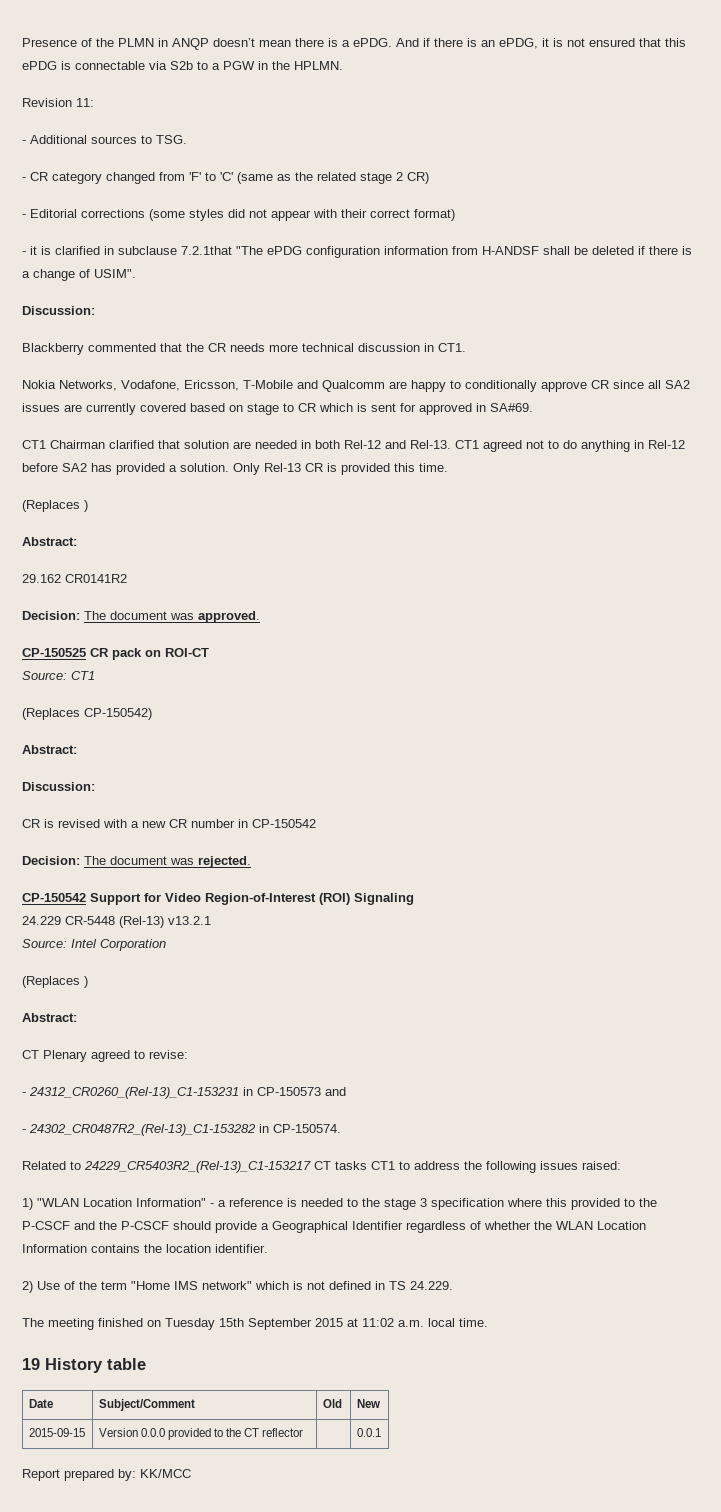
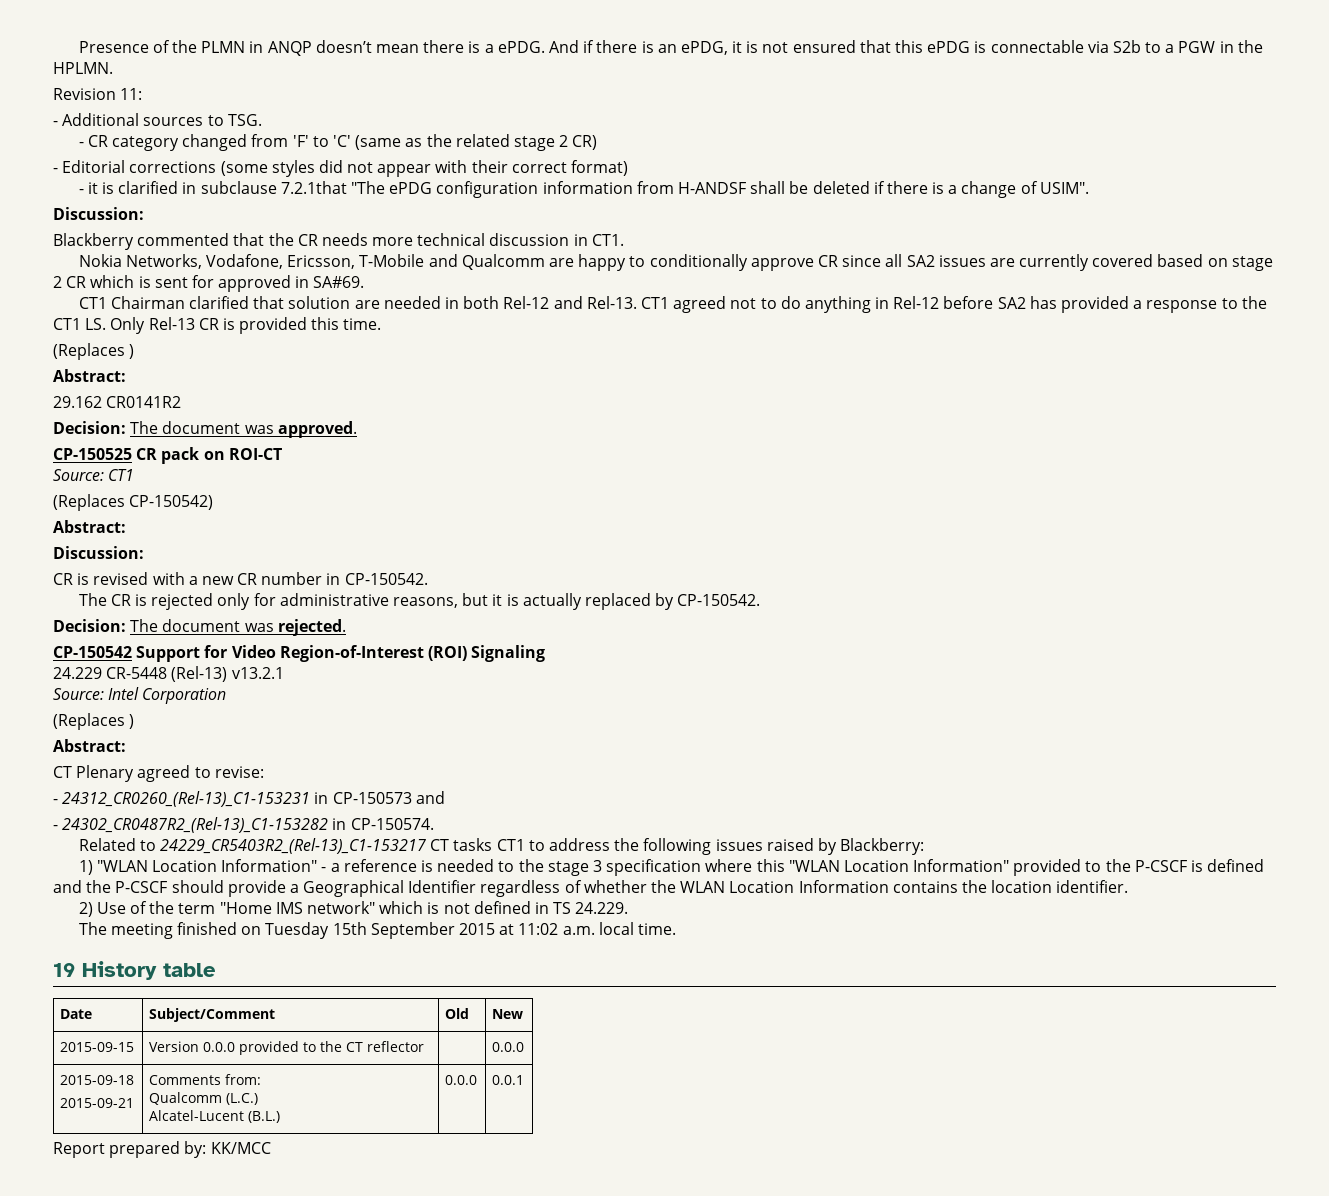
- Nokia Networks, Vodafone, Ericsson, T-Mobile and Qualcomm are happy to conditionally approve CR since all SA2 issues are currently covered based on stage to CR which is sent for approved in SA#69.
+ Nokia Networks, Vodafone, Ericsson, T-Mobile and Qualcomm are happy to conditionally approve CR since all SA2 issues are currently covered based on stage 2 CR which is sent for approved in SA#69.
- CT1 agreed not to do anything in Rel-12 before SA2 has provided a solution. Only Rel-13 CR is provided this time.
+ CT1 agreed not to do anything in Rel-12 before SA2 has provided a response to the CT1 LS. Only Rel-13 CR is provided this time.
- CR is revised with a new CR number in CP-150542
+ CR is revised with a new CR number in CP-150542.
+ The CR is rejected only for administrative reasons, but it is actually replaced by CP-150542.
- Related to 24229_CR5403R2_(Rel-13)_C1-153217 CT tasks CT1 to address the following issues raised:
+ Related to 24229_CR5403R2_(Rel-13)_C1-153217 CT tasks CT1 to address the following issues raised by Blackberry:
- 1) "WLAN Location Information" - a reference is needed to the stage 3 specification where this provided to the P-CSCF and the P-CSCF should provide a Geographical Identifier regardless of whether the WLAN Location Information contains the location identifier.
+ 1) "WLAN Location Information" - a reference is needed to the stage 3 specification where this "WLAN Location Information" provided to the P-CSCF is defined and the P-CSCF should provide a Geographical Identifier regardless of whether the WLAN Location Information contains the location identifier.
- 2015-09-15 | Version 0.0.0 provided to the CT reflector | | 0.0.1
+ 2015-09-15 | Version 0.0.0 provided to the CT reflector | | 0.0.0
+ 2015-09-18
+ 2015-09-21 | Comments from:
+ Qualcomm (L.C.)
+ Alcatel-Lucent (B.L.) | 0.0.0 | 0.0.1

